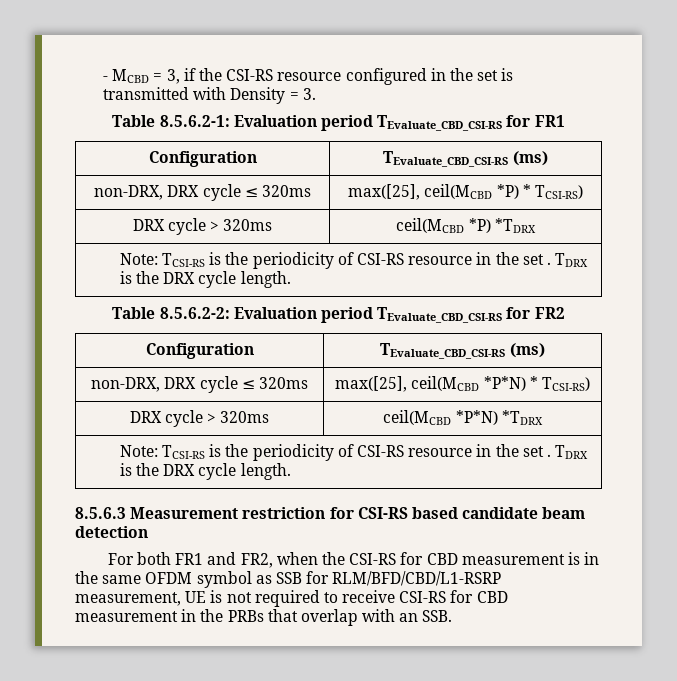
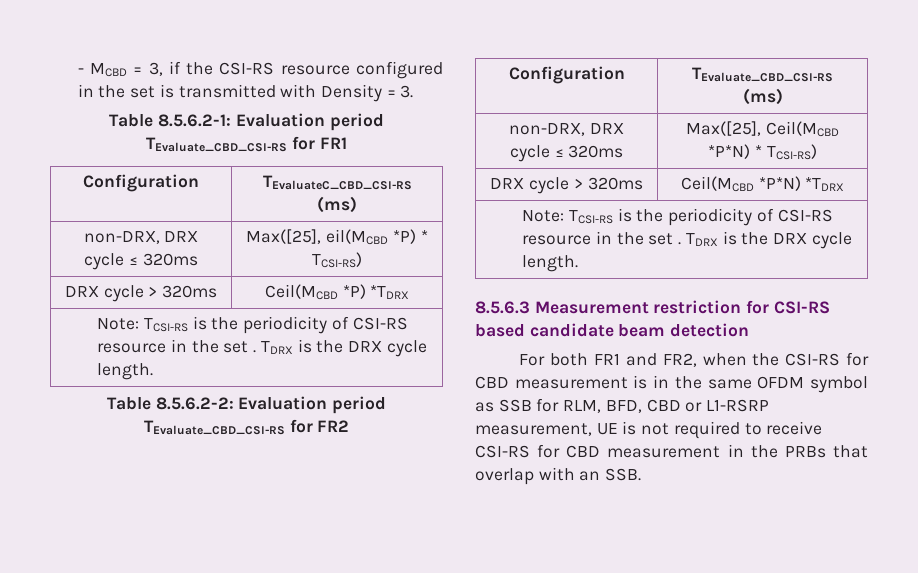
  Table 8.5.6.2-1: Evaluation period TEvaluate_CBD_CSI-RS for FR1
- Configuration | TEvaluate_CBD_CSI-RS (ms)
- non-DRX, DRX cycle ≤ 320ms | max([25], ceil(MCBD *P) * TCSI-RS)
+ Configuration | TEvaluateC_CBD_CSI-RS (ms)
+ non-DRX, DRX cycle ≤ 320ms | Max([25], eil(MCBD *P) * TCSI-RS)
- DRX cycle > 320ms | ceil(MCBD *P) *TDRX
+ DRX cycle > 320ms | Ceil(MCBD *P) *TDRX
- non-DRX, DRX cycle ≤ 320ms | max([25], ceil(MCBD *P*N) * TCSI-RS)
+ non-DRX, DRX cycle ≤ 320ms | Max([25], Ceil(MCBD *P*N) * TCSI-RS)
- DRX cycle > 320ms | ceil(MCBD *P*N) *TDRX
+ DRX cycle > 320ms | Ceil(MCBD *P*N) *TDRX
- For both FR1 and FR2, when the CSI-RS for CBD measurement is in the same OFDM symbol as SSB for RLM/BFD/CBD/L1-RSRP measurement, UE is not required to receive CSI-RS for CBD measurement in the PRBs that overlap with an SSB.
+ For both FR1 and FR2, when the CSI-RS for CBD measurement is in the same OFDM symbol as SSB for RLM, BFD, CBD or L1-RSRP measurement, UE is not required to receive CSI-RS for CBD measurement in the PRBs that overlap with an SSB.

